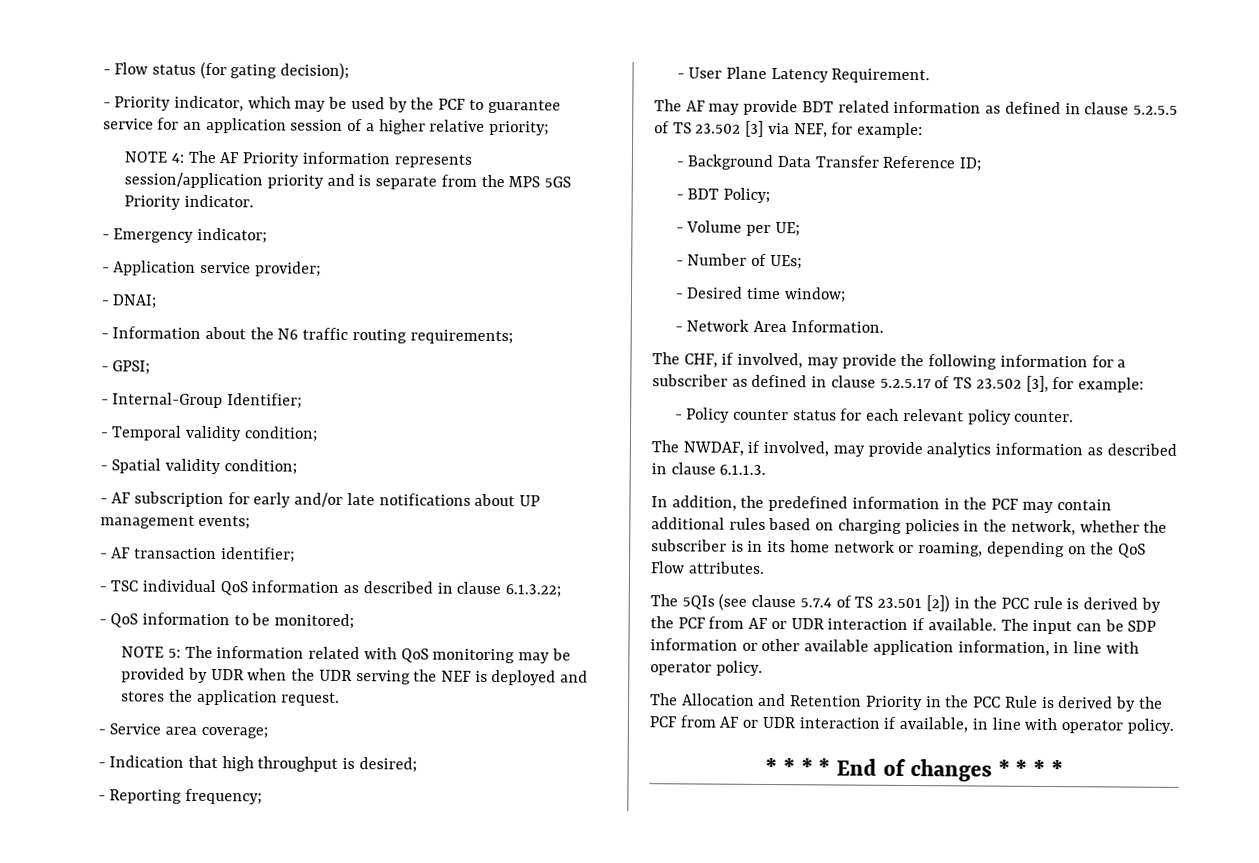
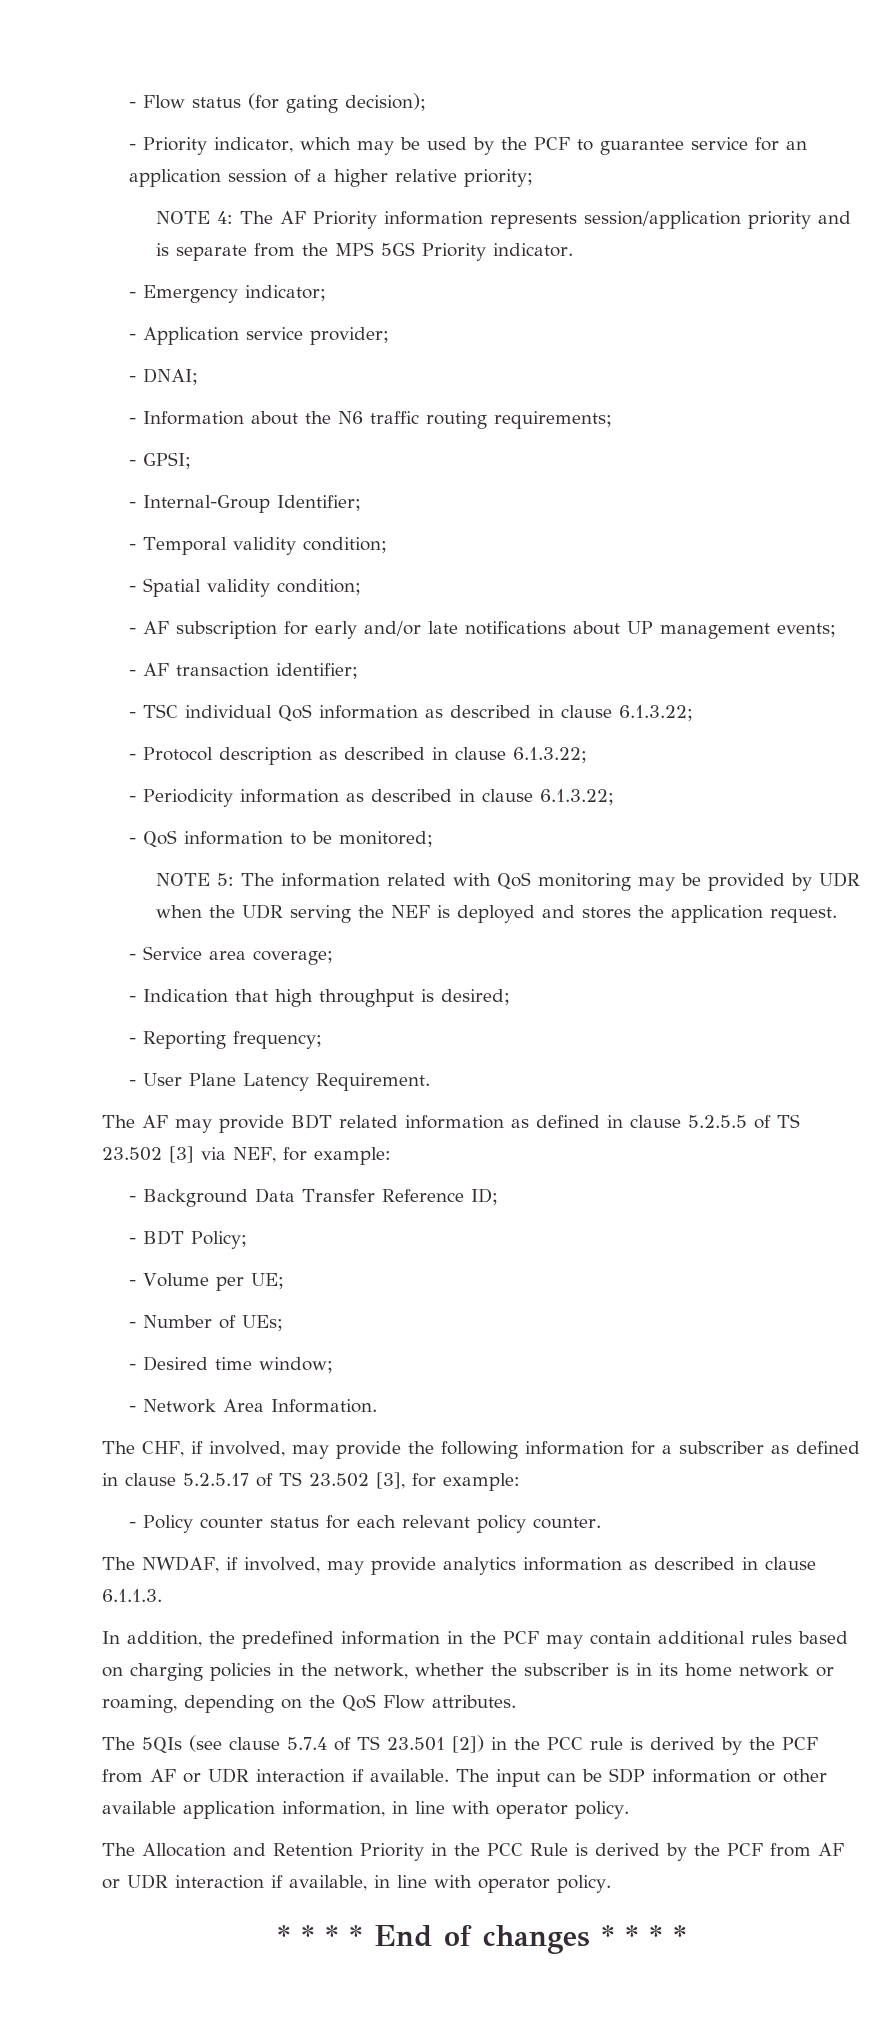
+ - Protocol description as described in clause 6.1.3.22;
+ - Periodicity information as described in clause 6.1.3.22;

